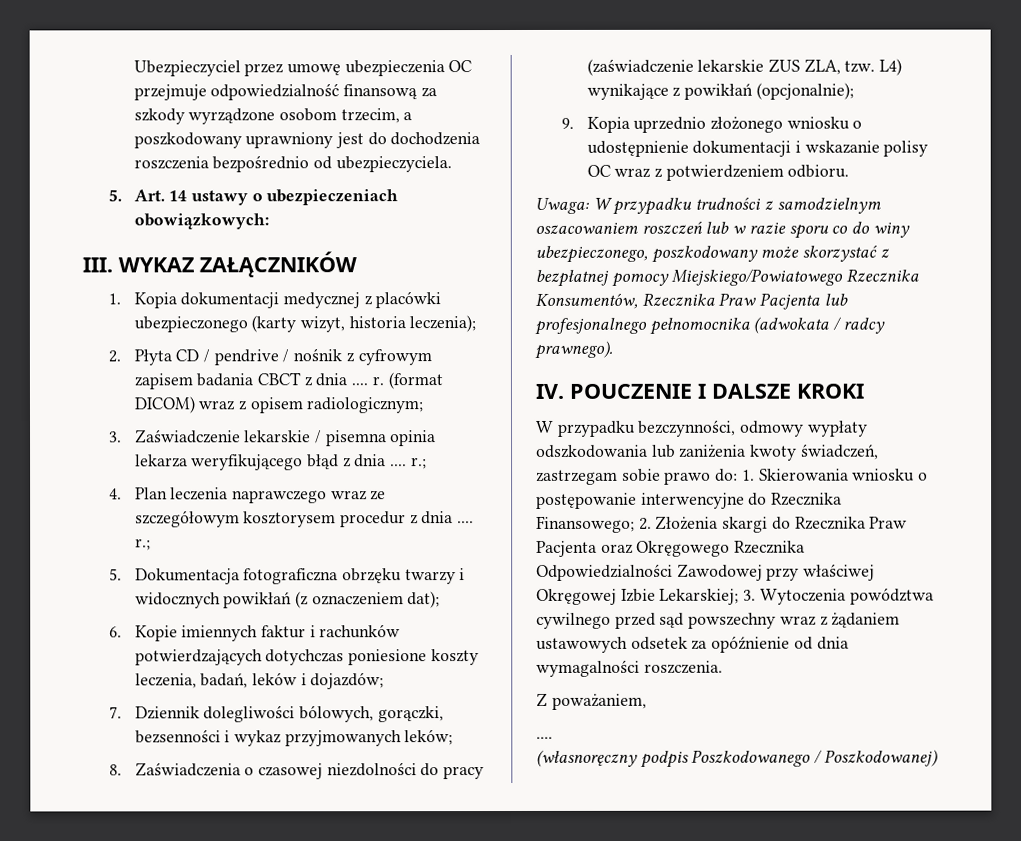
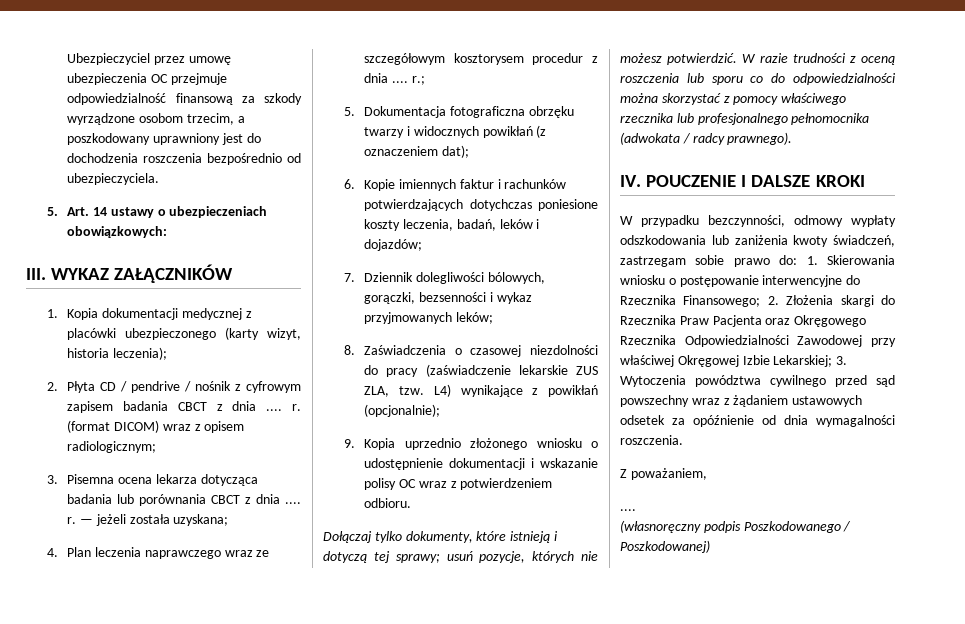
- 3. Zaświadczenie lekarskie / pisemna opinia lekarza weryfikującego błąd z dnia .... r.;
+ 3. Pisemna ocena lekarza dotycząca badania lub porównania CBCT z dnia .... r. — jeżeli została uzyskana;
- Uwaga: W przypadku trudności z samodzielnym oszacowaniem roszczeń lub w razie sporu co do winy ubezpieczonego, poszkodowany może skorzystać z bezpłatnej pomocy Miejskiego/Powiatowego Rzecznika Konsumentów, Rzecznika Praw Pacjenta lub profesjonalnego pełnomocnika (adwokata / radcy prawnego).
+ Dołączaj tylko dokumenty, które istnieją i dotyczą tej sprawy; usuń pozycje, których nie możesz potwierdzić. W razie trudności z oceną roszczenia lub sporu co do odpowiedzialności można skorzystać z pomocy właściwego rzecznika lub profesjonalnego pełnomocnika (adwokata / radcy prawnego).

